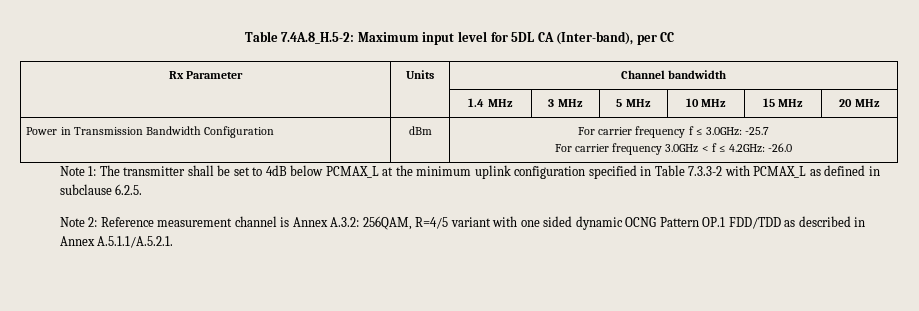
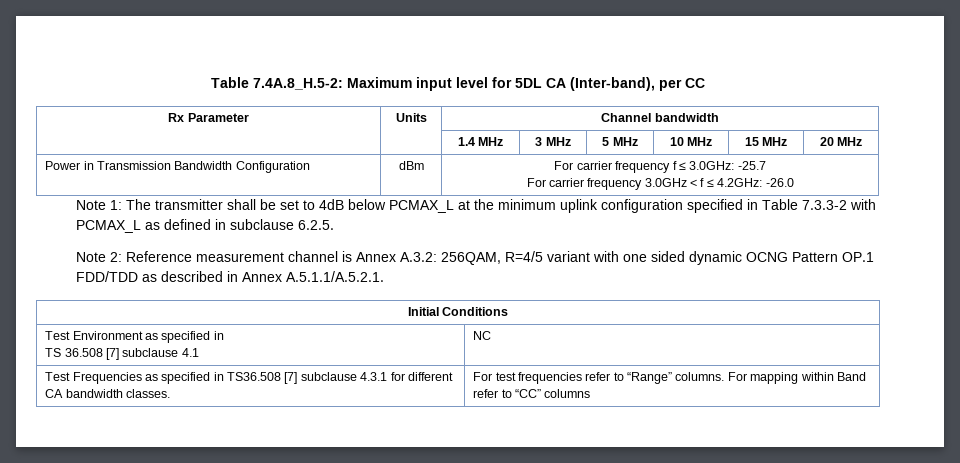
+ Initial Conditions
+ Test Environment as specified in
+ TS 36.508 [7] subclause 4.1 | NC
+ Test Frequencies as specified in TS36.508 [7] subclause 4.3.1 for different CA bandwidth classes. | For test frequencies refer to “Range” columns. For mapping within Band refer to “CC” columns

